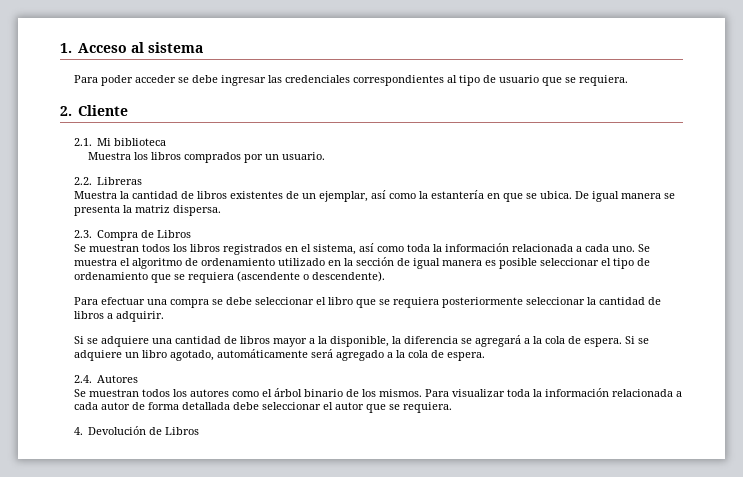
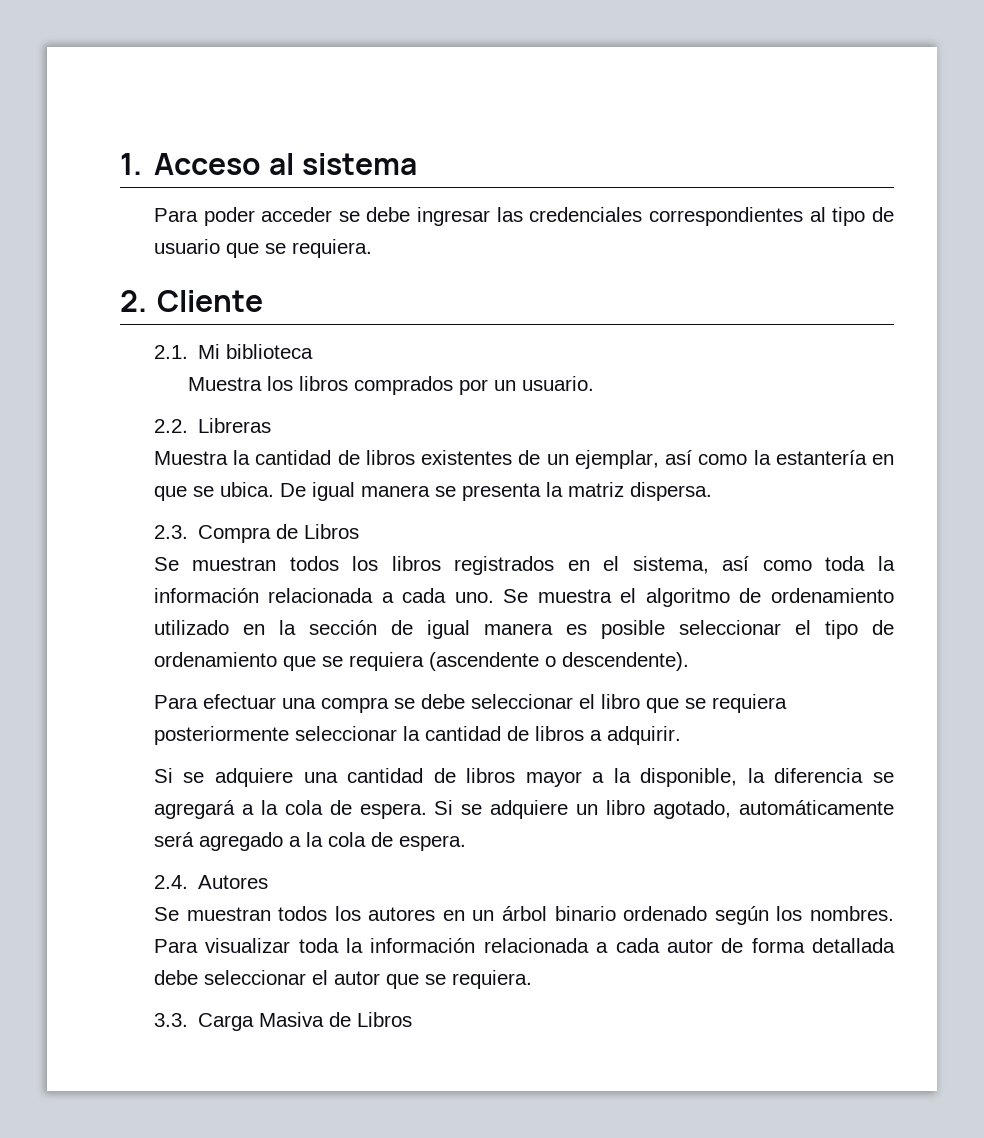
- Se muestran todos los autores como el árbol binario de los mismos.
+ Se muestran todos los autores en un árbol binario ordenado según los nombres.
- 4. Devolución de Libros
+ 3.3. Carga Masiva de Libros

